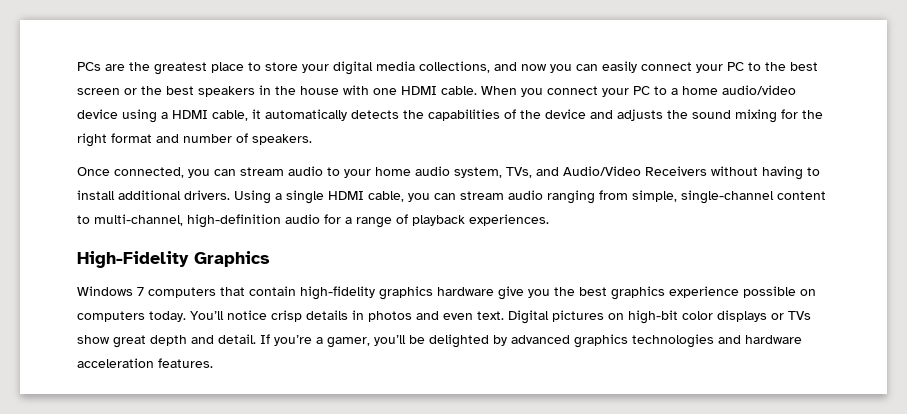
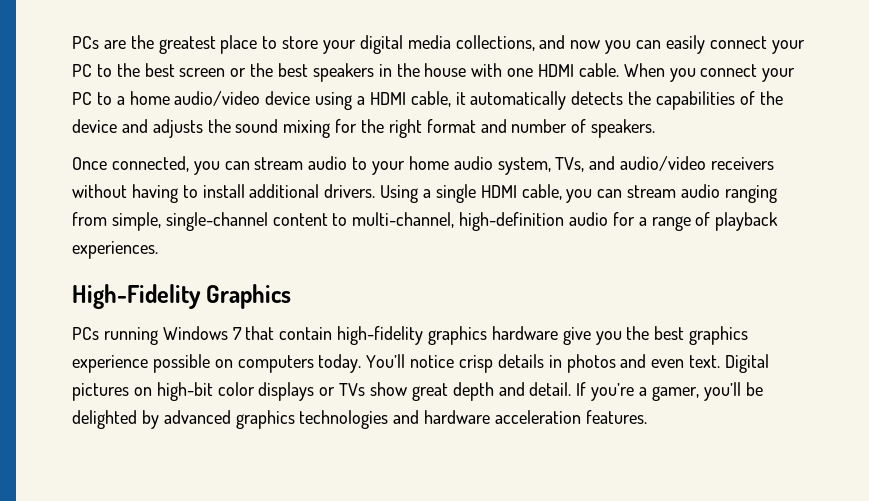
- Once connected, you can stream audio to your home audio system, TVs, and Audio/Video Receivers without having to install additional drivers.
+ Once connected, you can stream audio to your home audio system, TVs, and audio/video receivers without having to install additional drivers.
- Windows 7 computers that contain high-fidelity graphics hardware give you the best graphics experience possible on computers today.
+ PCs running Windows 7 that contain high-fidelity graphics hardware give you the best graphics experience possible on computers today.

